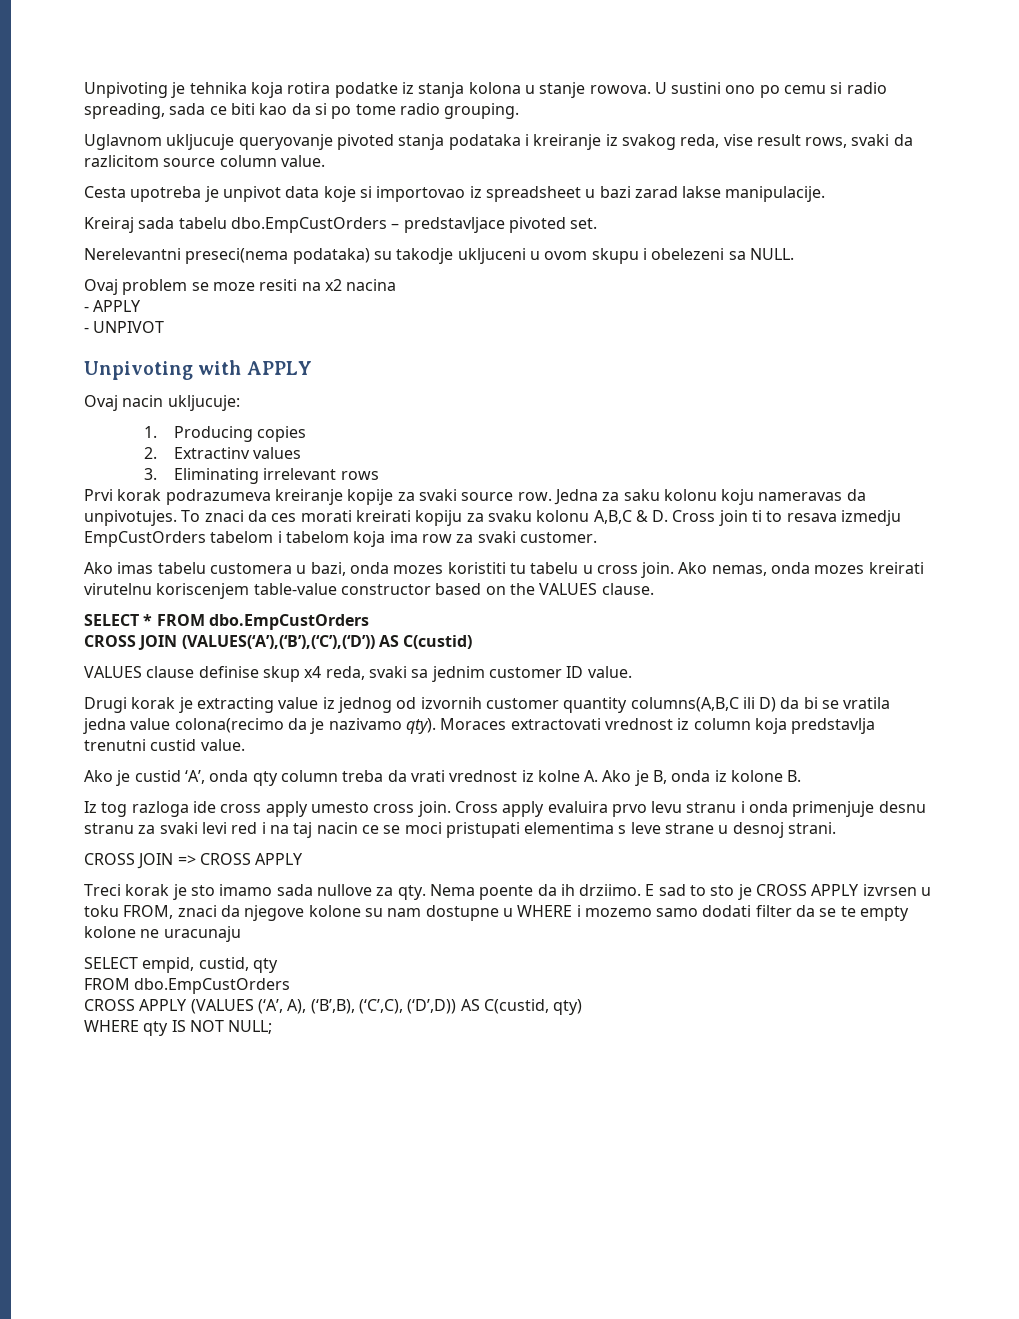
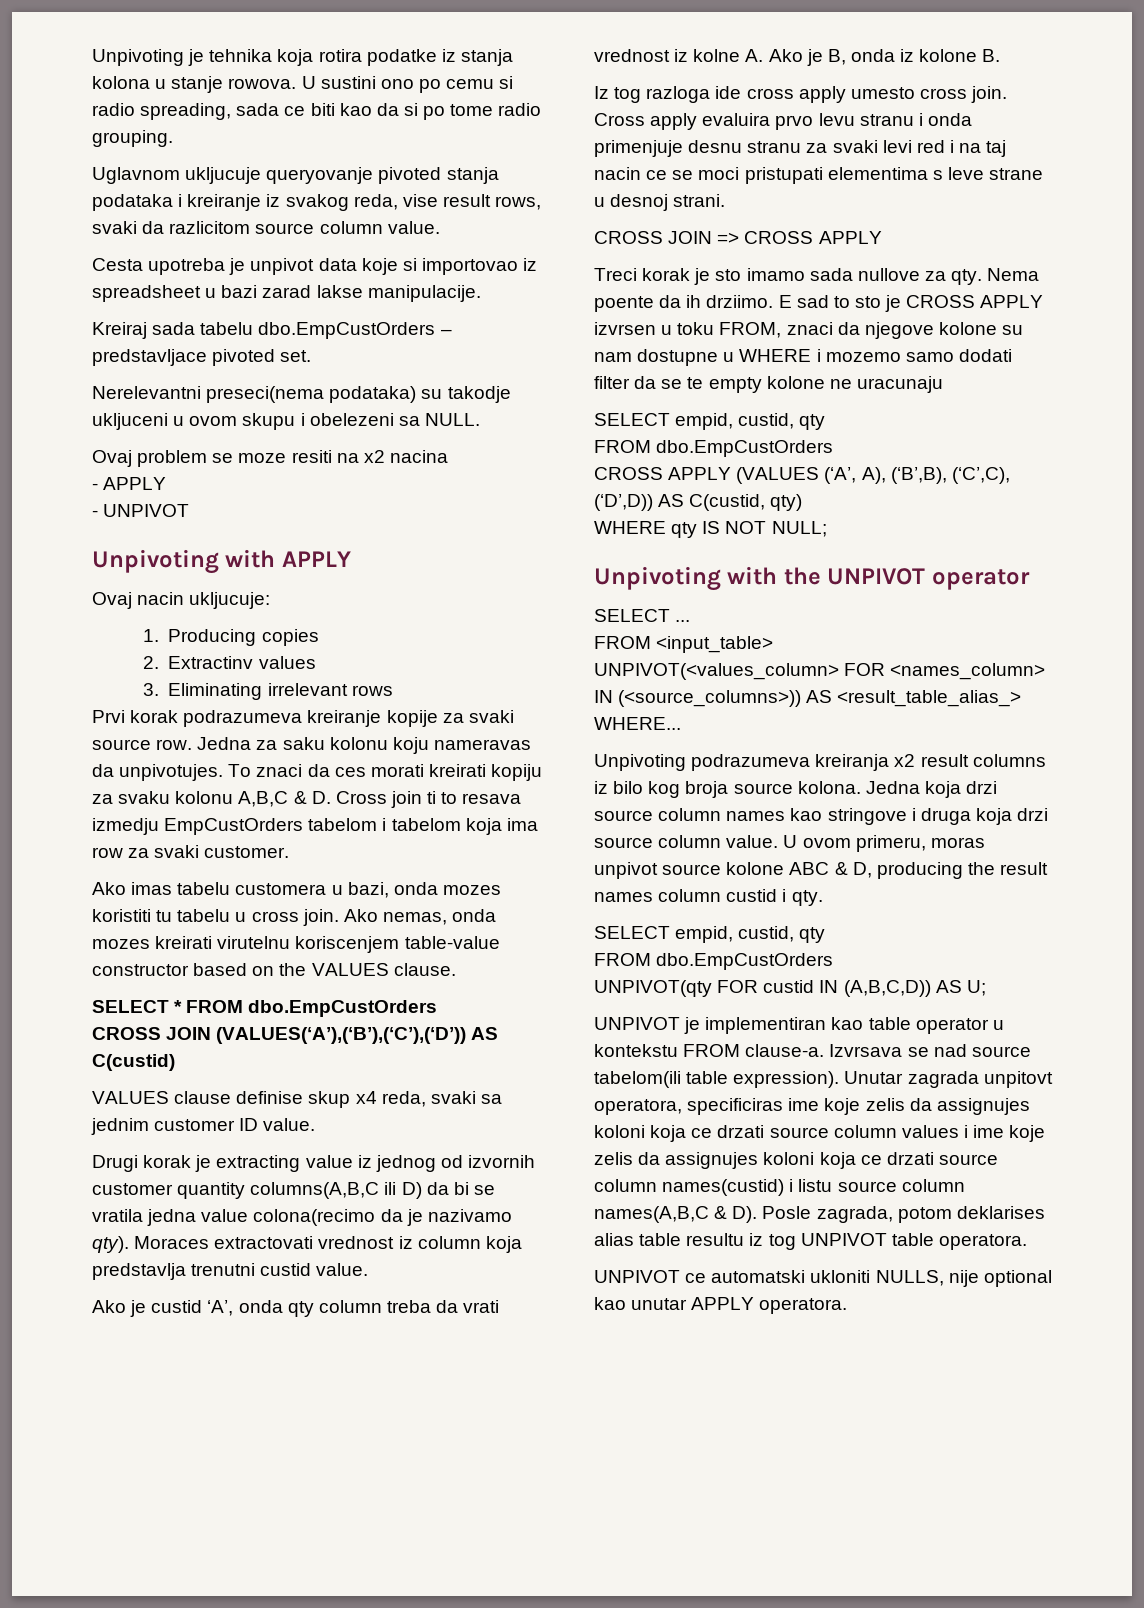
+ Unpivoting with the UNPIVOT operator
+ SELECT ...
+ FROM <input_table>
+ UNPIVOT(<values_column> FOR <names_column> IN (<source_columns>)) AS <result_table_alias_> WHERE...
+ Unpivoting podrazumeva kreiranja x2 result columns iz bilo kog broja source kolona. Jedna koja drzi source column names kao stringove i druga koja drzi source column value. U ovom primeru, moras unpivot source kolone ABC & D, producing the result names column custid i qty.
+ SELECT empid, custid, qty
+ FROM dbo.EmpCustOrders
+ UNPIVOT(qty FOR custid IN (A,B,C,D)) AS U;
+ UNPIVOT je implementiran kao table operator u kontekstu FROM clause-a. Izvrsava se nad source tabelom(ili table expression). Unutar zagrada unpitovt operatora, specificiras ime koje zelis da assignujes koloni koja ce drzati source column values i ime koje zelis da assignujes koloni koja ce drzati source column names(custid) i listu source column names(A,B,C & D). Posle zagrada, potom deklarises alias table resultu iz tog UNPIVOT table operatora.
+ UNPIVOT ce automatski ukloniti NULLS, nije optional kao unutar APPLY operatora.

